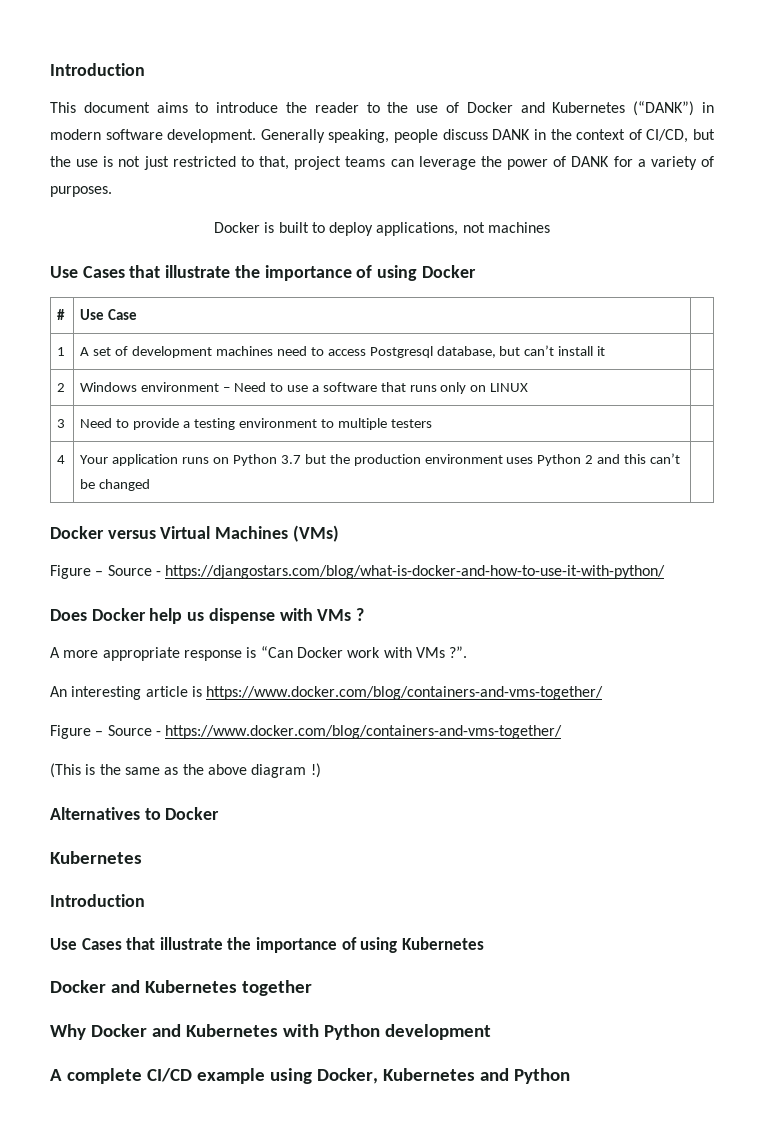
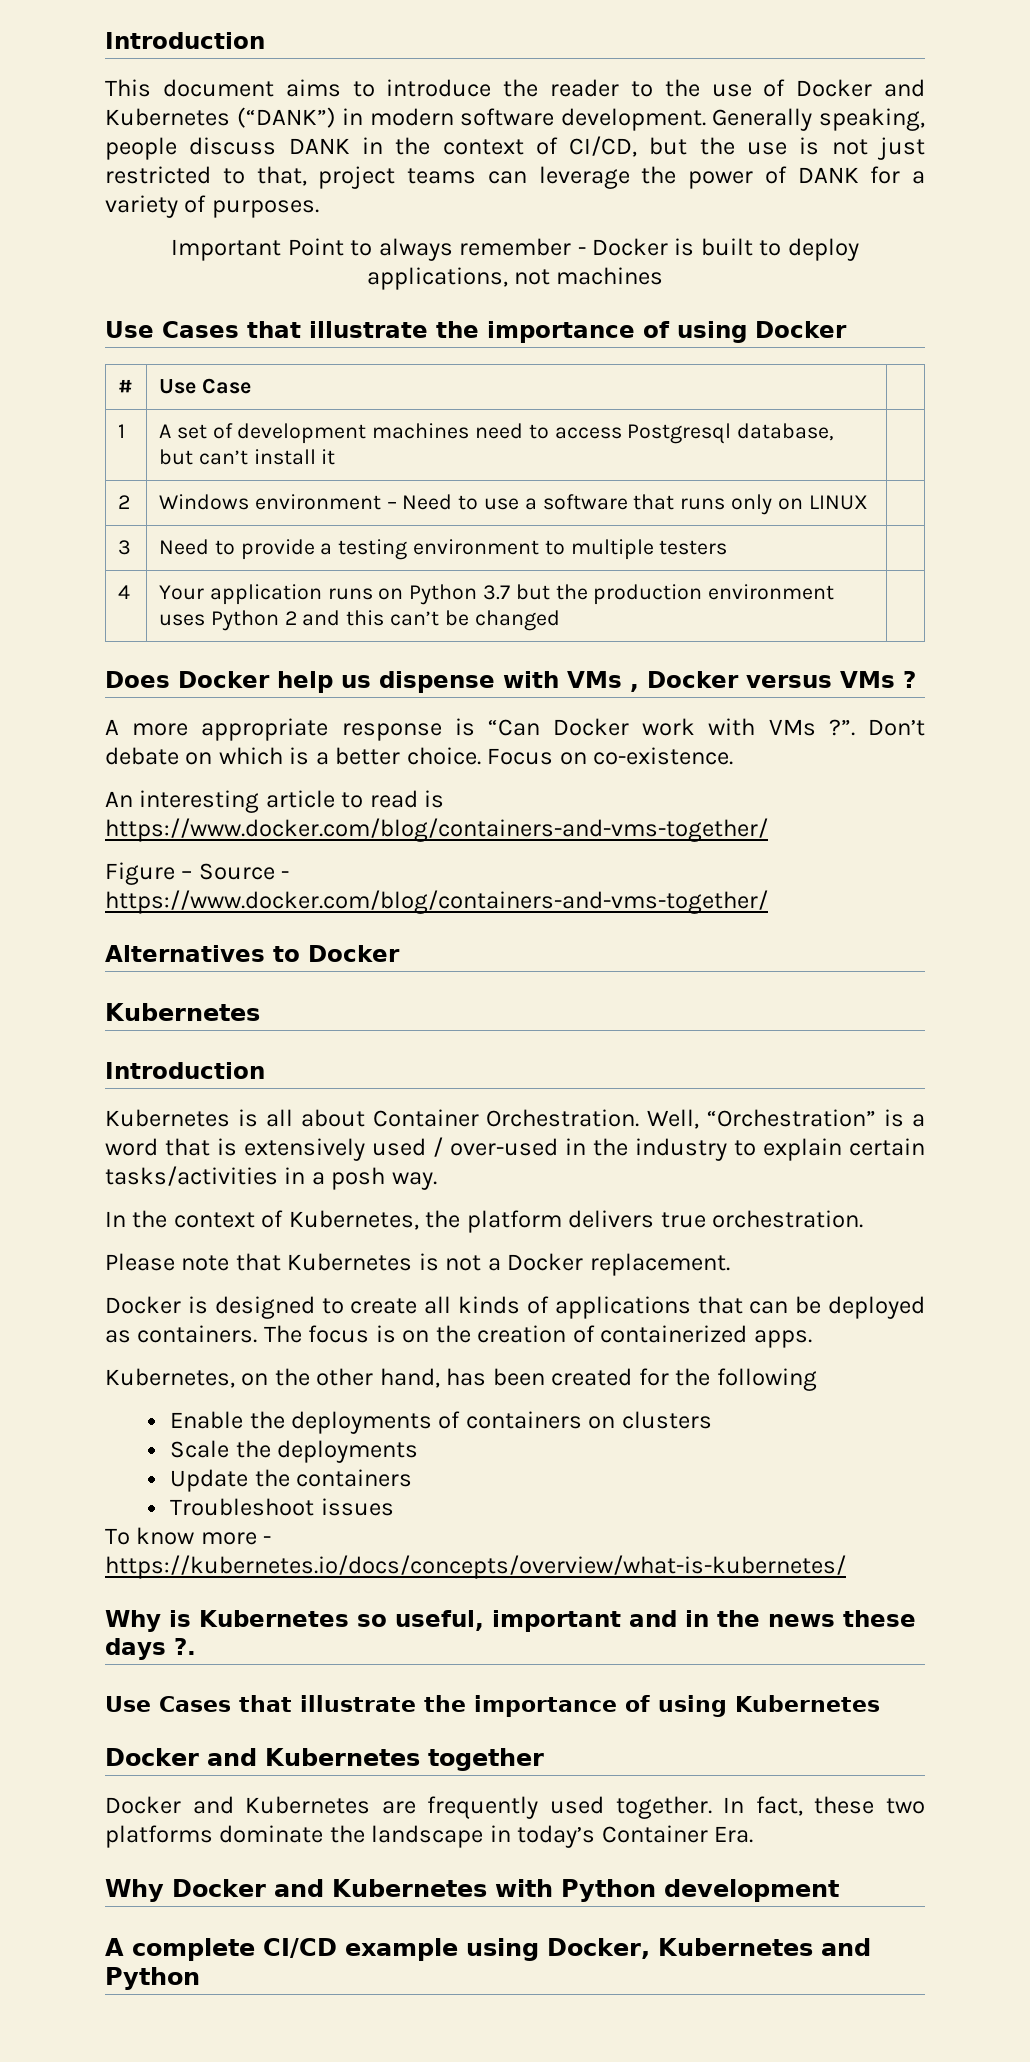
- Docker is built to deploy applications, not machines
+ Important Point to always remember - Docker is built to deploy applications, not machines
- Docker versus Virtual Machines (VMs)
- Figure – Source - https://djangostars.com/blog/what-is-docker-and-how-to-use-it-with-python/
- Does Docker help us dispense with VMs ?
+ Does Docker help us dispense with VMs , Docker versus VMs ?
+ Don’t debate on which is a better choice. Focus on co-existence.
- An interesting article is https://www.docker.com/blog/containers-and-vms-together/
+ An interesting article to read is https://www.docker.com/blog/containers-and-vms-together/
- (This is the same as the above diagram !)
+ Kubernetes is all about Container Orchestration. Well, “Orchestration” is a word that is extensively used / over-used in the industry to explain certain tasks/activities in a posh way.
+ In the context of Kubernetes, the platform delivers true orchestration.
+ Please note that Kubernetes is not a Docker replacement.
+ Docker is designed to create all kinds of applications that can be deployed as containers. The focus is on the creation of containerized apps.
+ Kubernetes, on the other hand, has been created for the following
+ Enable the deployments of containers on clusters
+ Scale the deployments
+ Update the containers
+ Troubleshoot issues
+ To know more - https://kubernetes.io/docs/concepts/overview/what-is-kubernetes/
+ Why is Kubernetes so useful, important and in the news these days ?.
+ Docker and Kubernetes are frequently used together. In fact, these two platforms dominate the landscape in today’s Container Era.

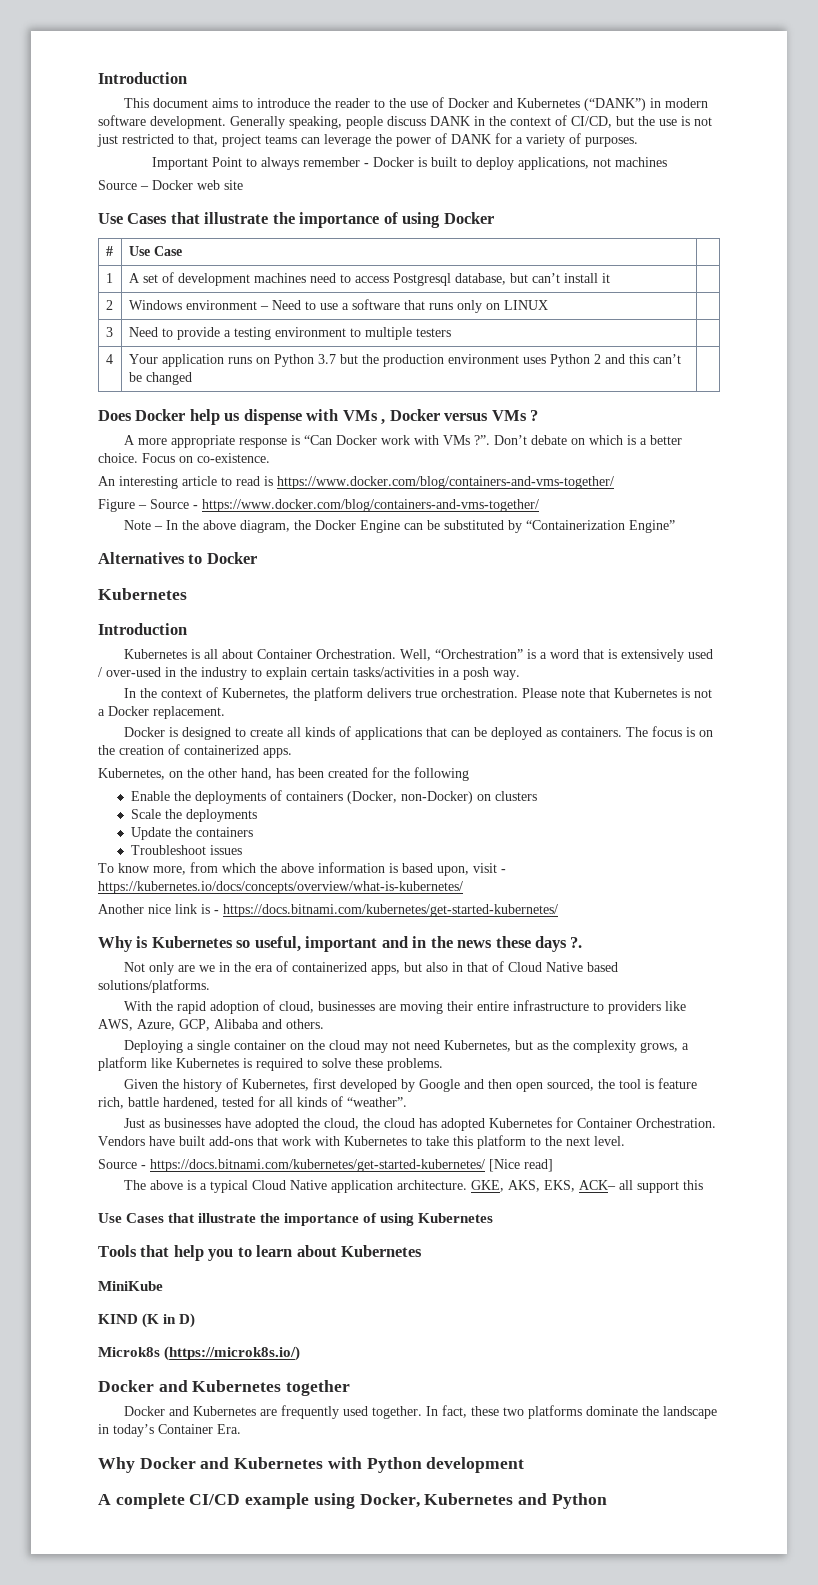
+ Source – Docker web site
+ Note – In the above diagram, the Docker Engine can be substituted by “Containerization Engine”
- In the context of Kubernetes, the platform delivers true orchestration.
- Please note that Kubernetes is not a Docker replacement.
+ In the context of Kubernetes, the platform delivers true orchestration. Please note that Kubernetes is not a Docker replacement.
- Enable the deployments of containers on clusters
+ Enable the deployments of containers (Docker, non-Docker) on clusters
- To know more - https://kubernetes.io/docs/concepts/overview/what-is-kubernetes/
+ To know more, from which the above information is based upon, visit - https://kubernetes.io/docs/concepts/overview/what-is-kubernetes/
+ Another nice link is - https://docs.bitnami.com/kubernetes/get-started-kubernetes/
+ Not only are we in the era of containerized apps, but also in that of Cloud Native based solutions/platforms.
+ With the rapid adoption of cloud, businesses are moving their entire infrastructure to providers like AWS, Azure, GCP, Alibaba and others.
+ Deploying a single container on the cloud may not need Kubernetes, but as the complexity grows, a platform like Kubernetes is required to solve these problems.
+ Given the history of Kubernetes, first developed by Google and then open sourced, the tool is feature rich, battle hardened, tested for all kinds of “weather”.
+ Just as businesses have adopted the cloud, the cloud has adopted Kubernetes for Container Orchestration. Vendors have built add-ons that work with Kubernetes to take this platform to the next level.
+ Source - https://docs.bitnami.com/kubernetes/get-started-kubernetes/ [Nice read]
+ The above is a typical Cloud Native application architecture. GKE, AKS, EKS, ACK– all support this
+ Tools that help you to learn about Kubernetes
+ MiniKube
+ KIND (K in D)
+ Microk8s (https://microk8s.io/)

